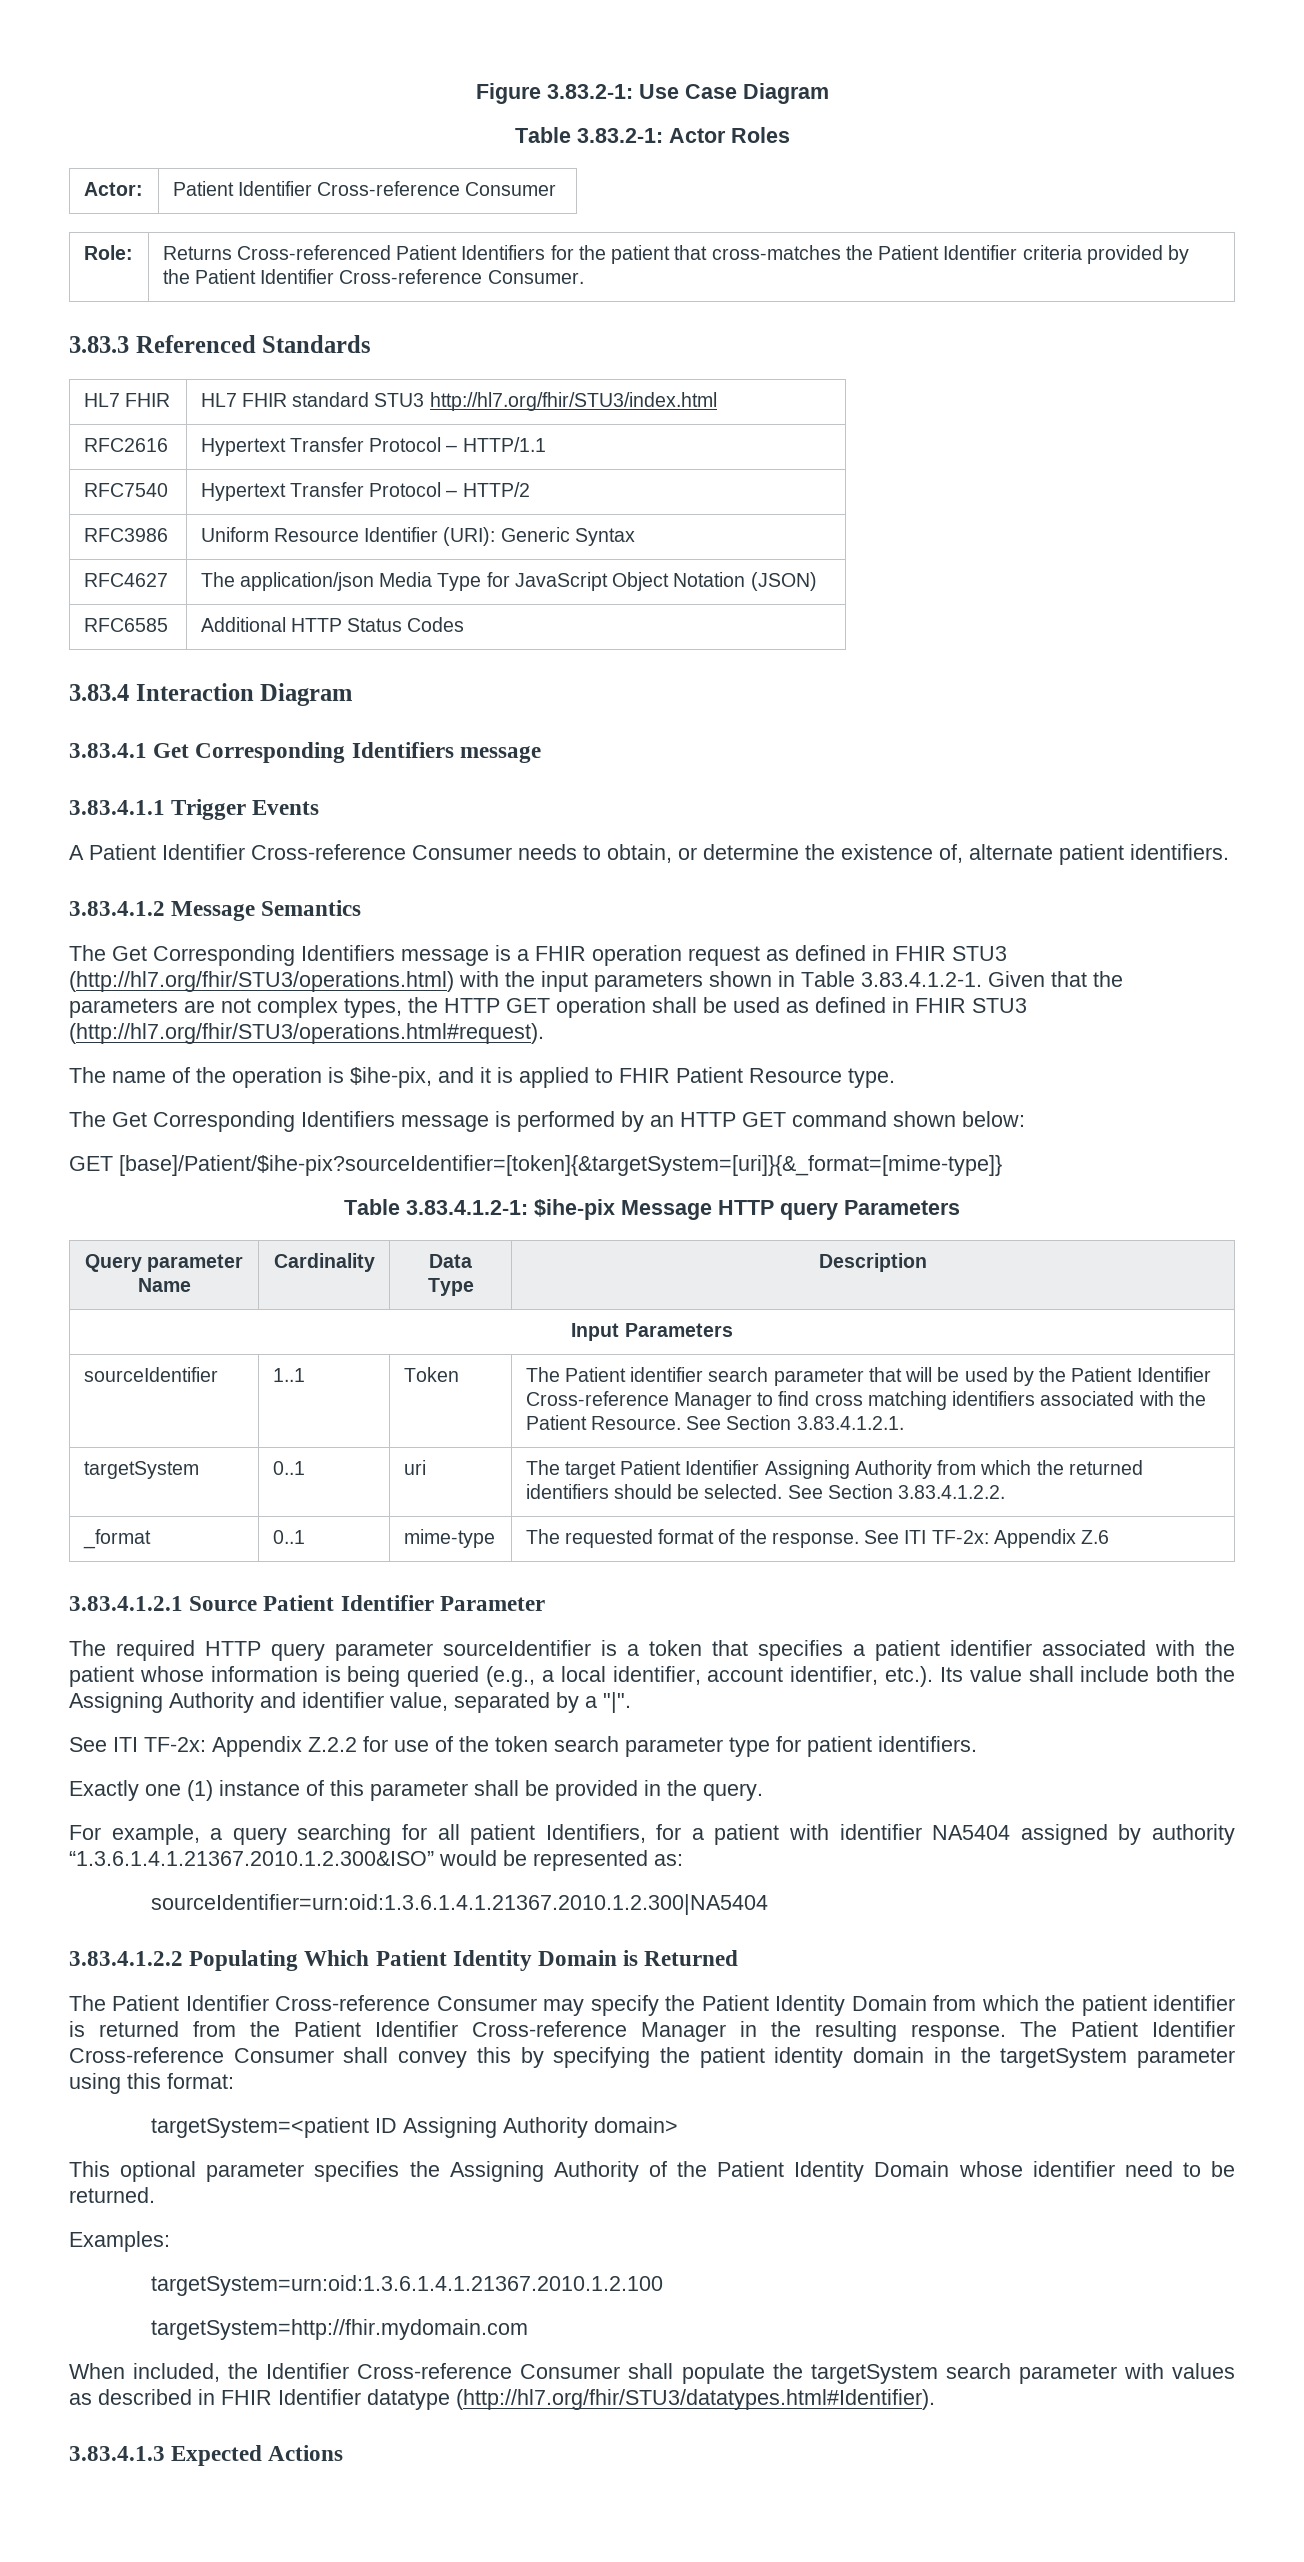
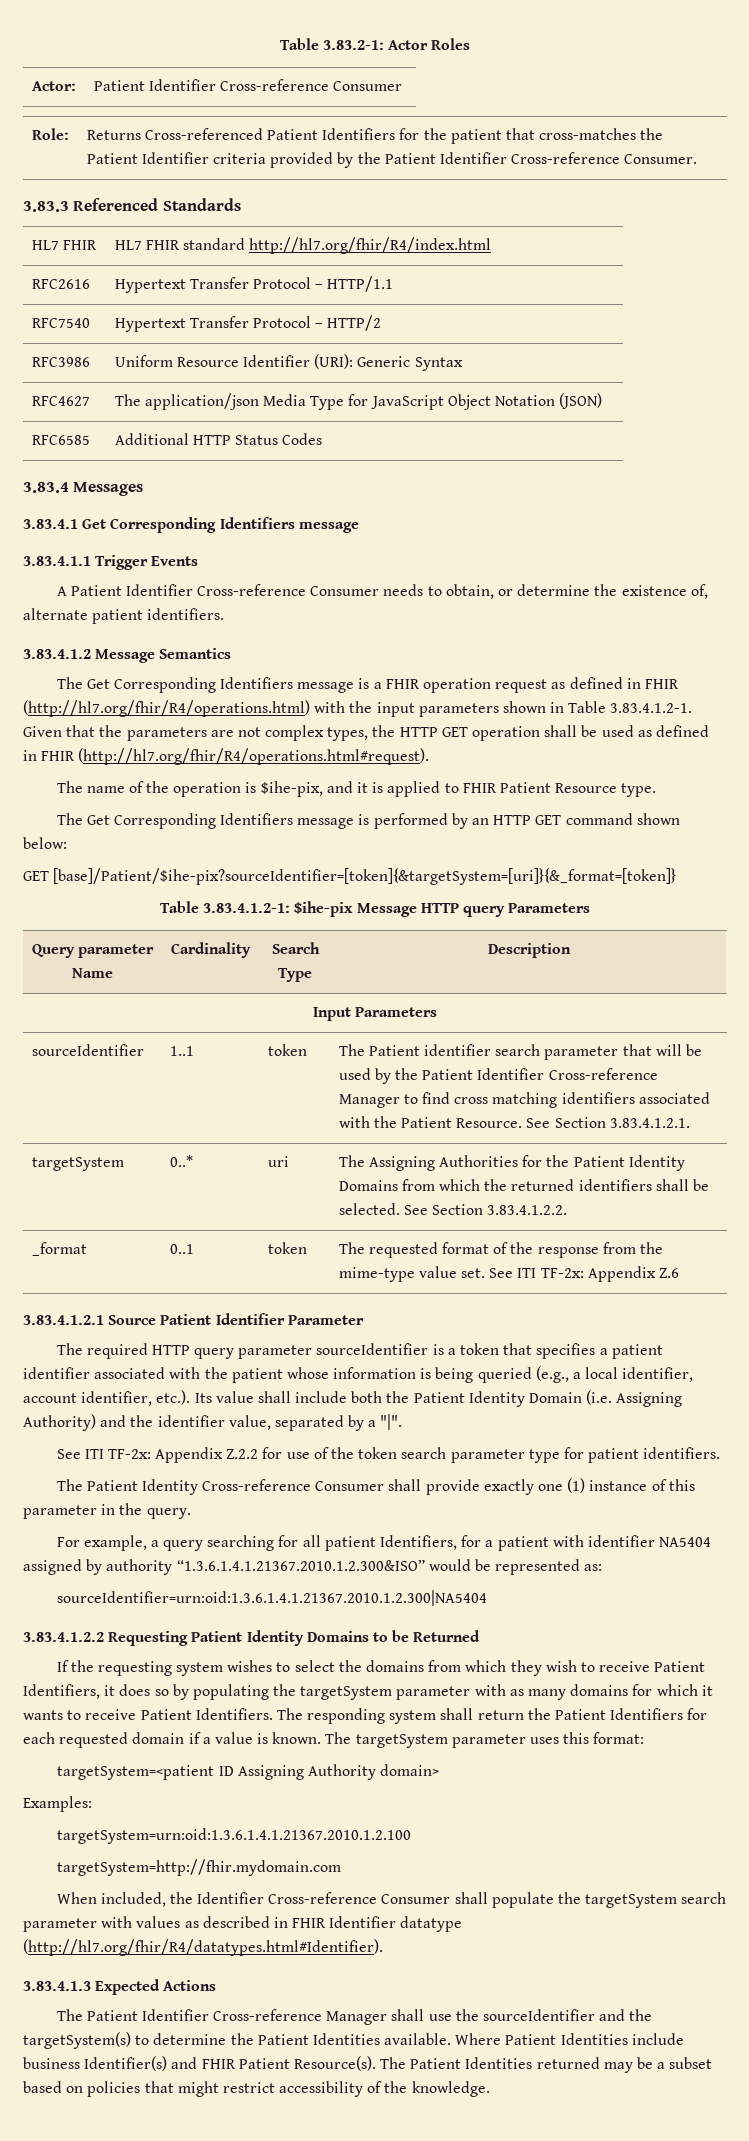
- Figure 3.83.2-1: Use Case Diagram
- HL7 FHIR | HL7 FHIR standard STU3 http://hl7.org/fhir/STU3/index.html
+ HL7 FHIR | HL7 FHIR standard http://hl7.org/fhir/R4/index.html
- 3.83.4 Interaction Diagram
+ 3.83.4 Messages
- The Get Corresponding Identifiers message is a FHIR operation request as defined in FHIR STU3 (http://hl7.org/fhir/STU3/operations.html) with the input parameters shown in Table 3.83.4.1.2-1. Given that the parameters are not complex types, the HTTP GET operation shall be used as defined in FHIR STU3 (http://hl7.org/fhir/STU3/operations.html#request).
+ The Get Corresponding Identifiers message is a FHIR operation request as defined in FHIR (http://hl7.org/fhir/R4/operations.html) with the input parameters shown in Table 3.83.4.1.2-1. Given that the parameters are not complex types, the HTTP GET operation shall be used as defined in FHIR (http://hl7.org/fhir/R4/operations.html#request).
- GET [base]/Patient/$ihe-pix?sourceIdentifier=[token]{&targetSystem=[uri]}{&_format=[mime-type]}
+ GET [base]/Patient/$ihe-pix?sourceIdentifier=[token]{&targetSystem=[uri]}{&_format=[token]}
- Query parameter Name | Cardinality | Data Type | Description
+ Query parameter Name | Cardinality | Search Type | Description
- sourceIdentifier | 1..1 | Token | The Patient identifier search parameter that will be used by the Patient Identifier Cross-reference Manager to find cross matching identifiers associated with the Patient Resource. See Section 3.83.4.1.2.1.
+ sourceIdentifier | 1..1 | token | The Patient identifier search parameter that will be used by the Patient Identifier Cross-reference Manager to find cross matching identifiers associated with the Patient Resource. See Section 3.83.4.1.2.1.
- targetSystem | 0..1 | uri | The target Patient Identifier Assigning Authority from which the returned identifiers should be selected. See Section 3.83.4.1.2.2.
+ targetSystem | 0..* | uri | The Assigning Authorities for the Patient Identity Domains from which the returned identifiers shall be selected. See Section 3.83.4.1.2.2.
- _format | 0..1 | mime-type | The requested format of the response. See ITI TF-2x: Appendix Z.6
+ _format | 0..1 | token | The requested format of the response from the mime-type value set. See ITI TF-2x: Appendix Z.6
- The required HTTP query parameter sourceIdentifier is a token that specifies a patient identifier associated with the patient whose information is being queried (e.g., a local identifier, account identifier, etc.). Its value shall include both the Assigning Authority and identifier value, separated by a "|".
+ The required HTTP query parameter sourceIdentifier is a token that specifies a patient identifier associated with the patient whose information is being queried (e.g., a local identifier, account identifier, etc.). Its value shall include both the Patient Identity Domain (i.e. Assigning Authority) and the identifier value, separated by a "|".
- Exactly one (1) instance of this parameter shall be provided in the query.
+ The Patient Identity Cross-reference Consumer shall provide exactly one (1) instance of this parameter in the query.
- 3.83.4.1.2.2 Populating Which Patient Identity Domain is Returned
- The Patient Identifier Cross-reference Consumer may specify the Patient Identity Domain from which the patient identifier is returned from the Patient Identifier Cross-reference Manager in the resulting response. The Patient Identifier Cross-reference Consumer shall convey this by specifying the patient identity domain in the targetSystem parameter using this format:
+ 3.83.4.1.2.2 Requesting Patient Identity Domains to be Returned
+ If the requesting system wishes to select the domains from which they wish to receive Patient Identifiers, it does so by populating the targetSystem parameter with as many domains for which it wants to receive Patient Identifiers. The responding system shall return the Patient Identifiers for each requested domain if a value is known. The targetSystem parameter uses this format:
- This optional parameter specifies the Assigning Authority of the Patient Identity Domain whose identifier need to be returned.
- When included, the Identifier Cross-reference Consumer shall populate the targetSystem search parameter with values as described in FHIR Identifier datatype (http://hl7.org/fhir/STU3/datatypes.html#Identifier).
+ When included, the Identifier Cross-reference Consumer shall populate the targetSystem search parameter with values as described in FHIR Identifier datatype (http://hl7.org/fhir/R4/datatypes.html#Identifier).
+ The Patient Identifier Cross-reference Manager shall use the sourceIdentifier and the targetSystem(s) to determine the Patient Identities available. Where Patient Identities include business Identifier(s) and FHIR Patient Resource(s). The Patient Identities returned may be a subset based on policies that might restrict accessibility of the knowledge.

